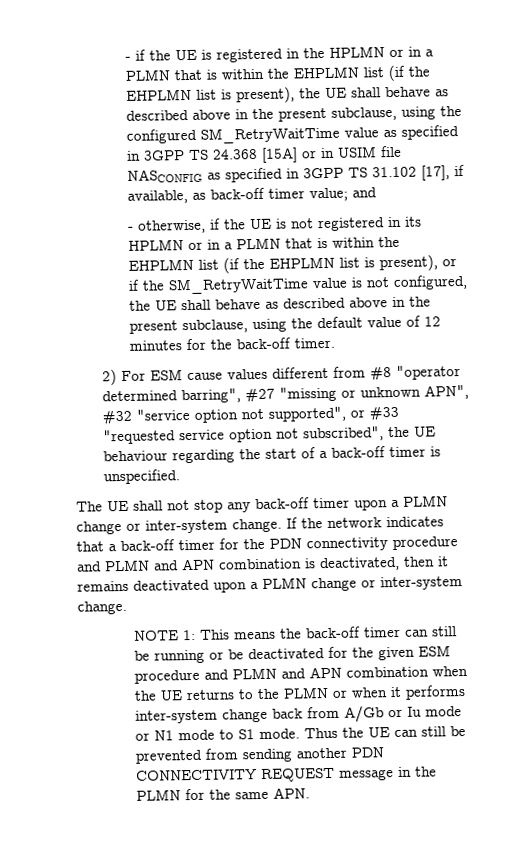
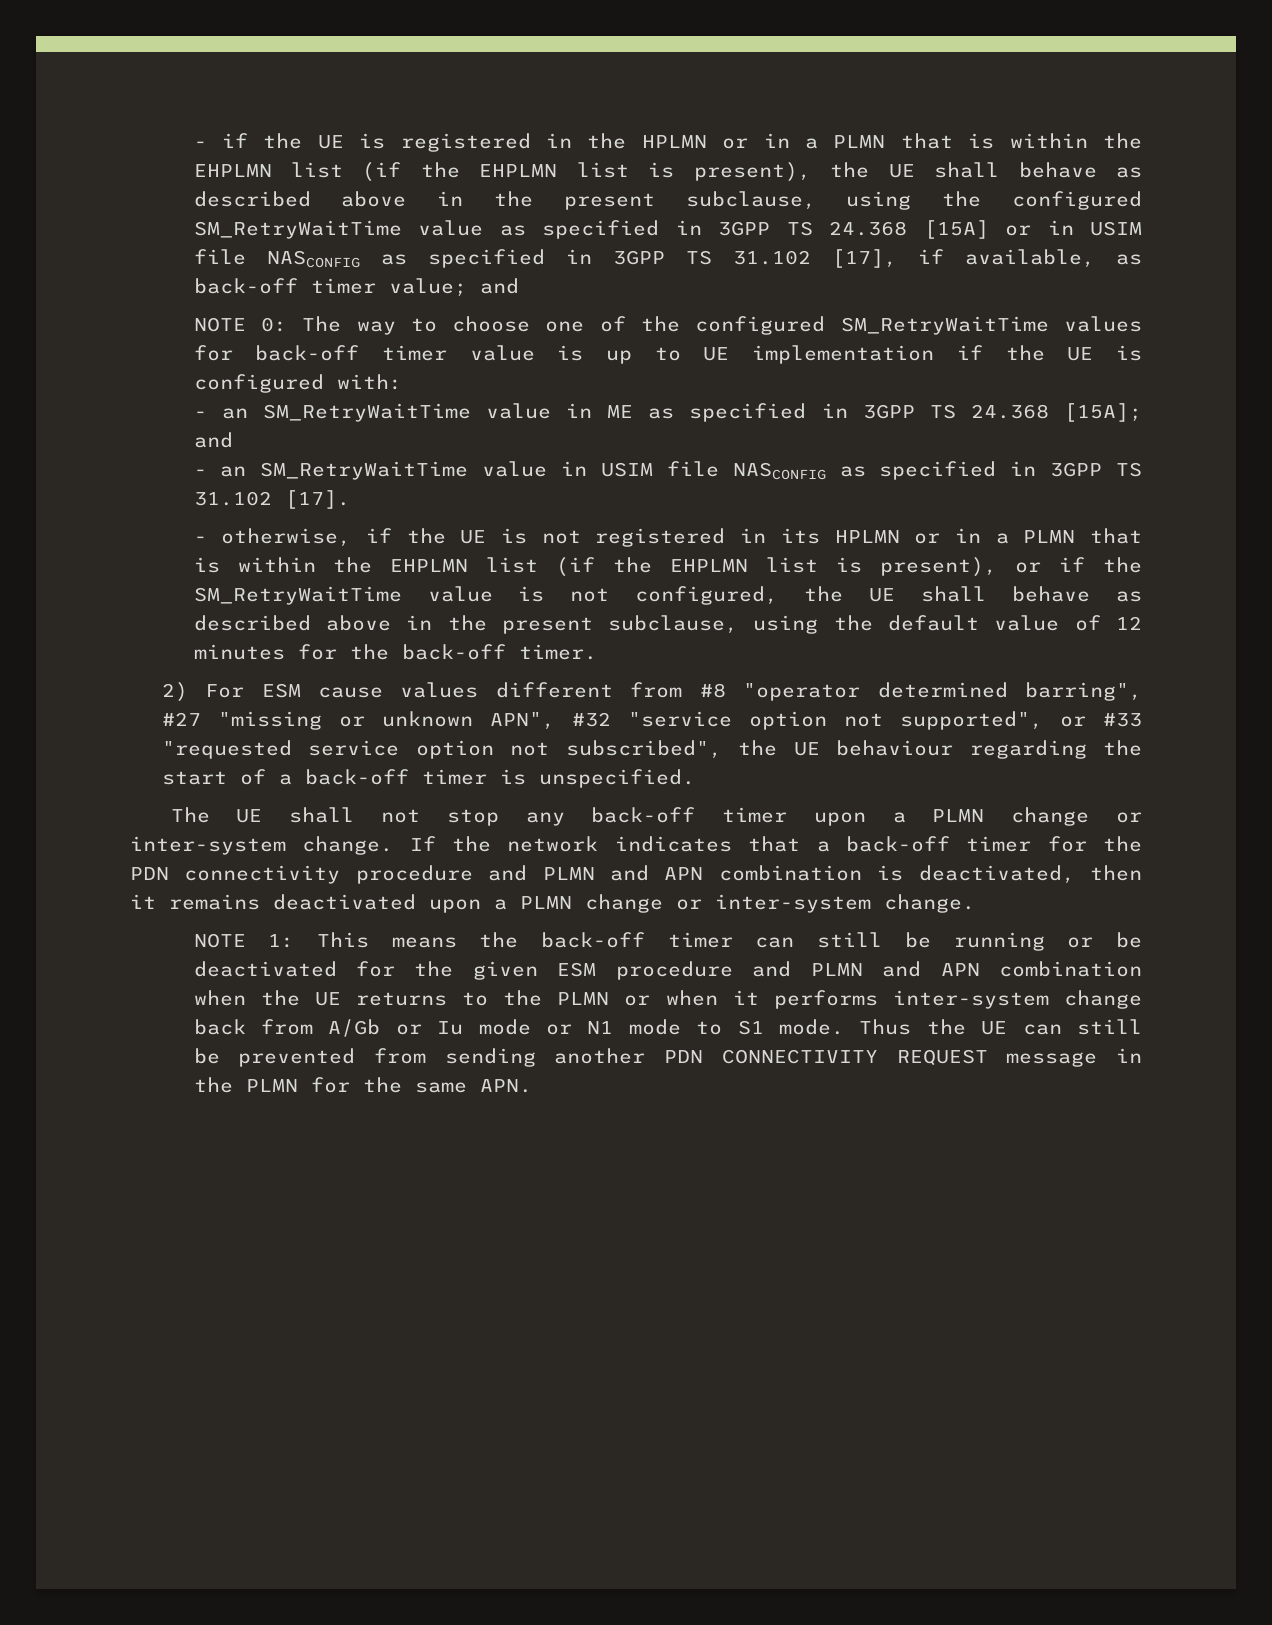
+ NOTE 0: The way to choose one of the configured SM_RetryWaitTime values for back-off timer value is up to UE implementation if the UE is configured with:
+ - an SM_RetryWaitTime value in ME as specified in 3GPP TS 24.368 [15A]; and
+ - an SM_RetryWaitTime value in USIM file NASCONFIG as specified in 3GPP TS 31.102 [17].

